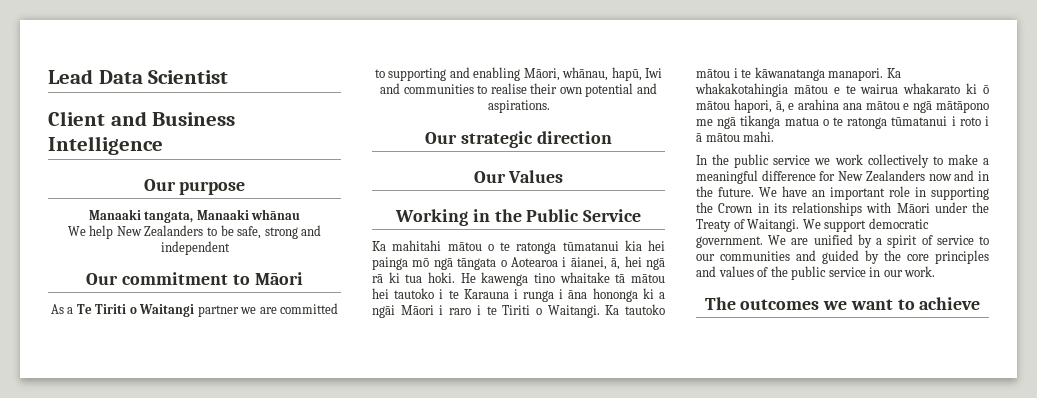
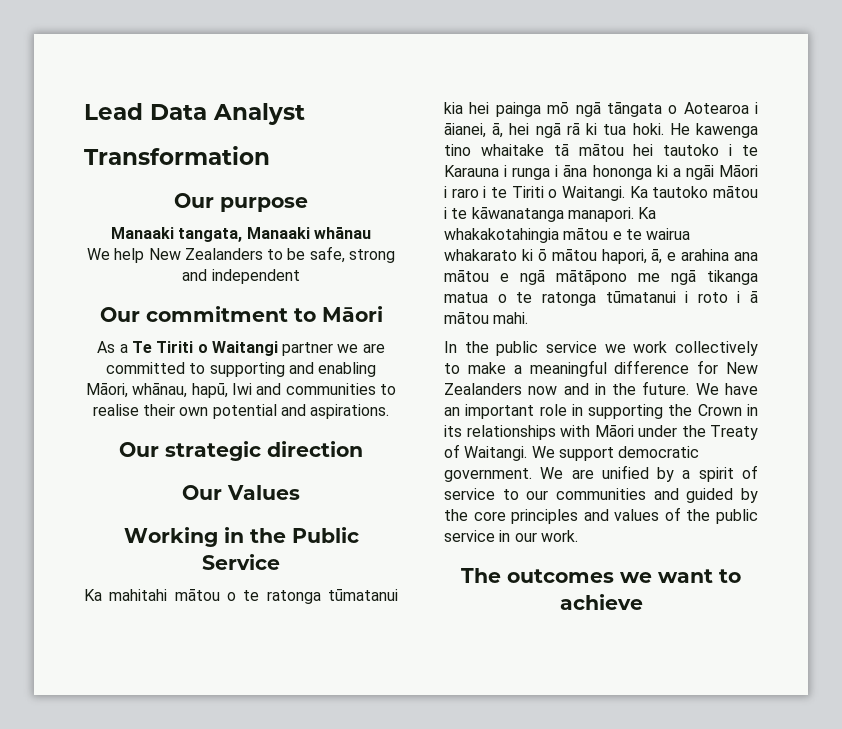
- Lead Data Scientist
- Client and Business Intelligence
+ Lead Data Analyst
+ Transformation

